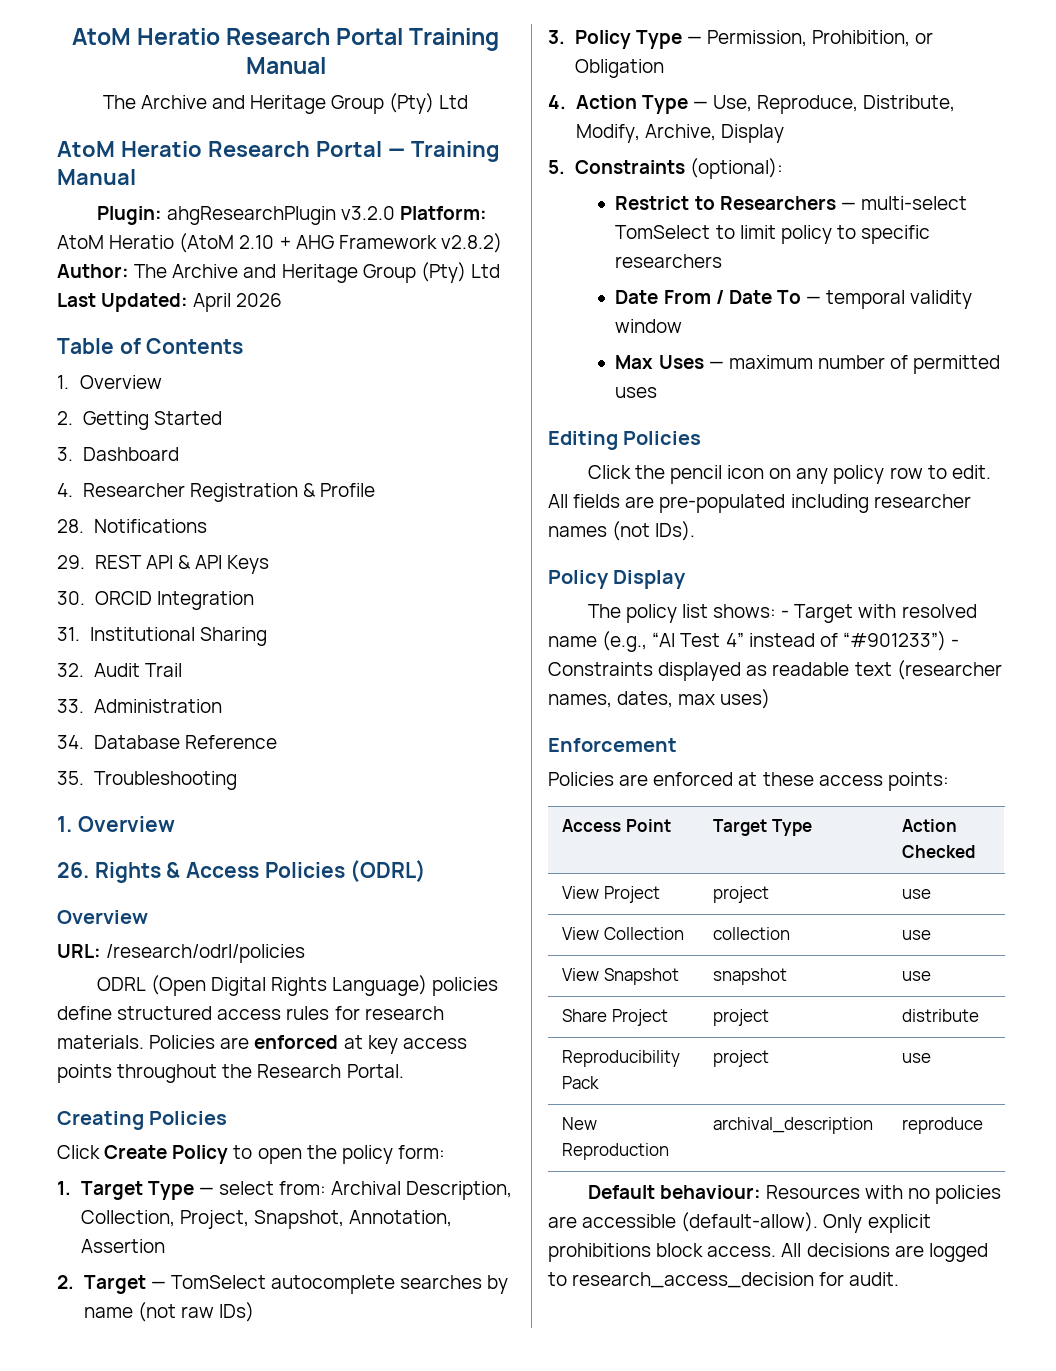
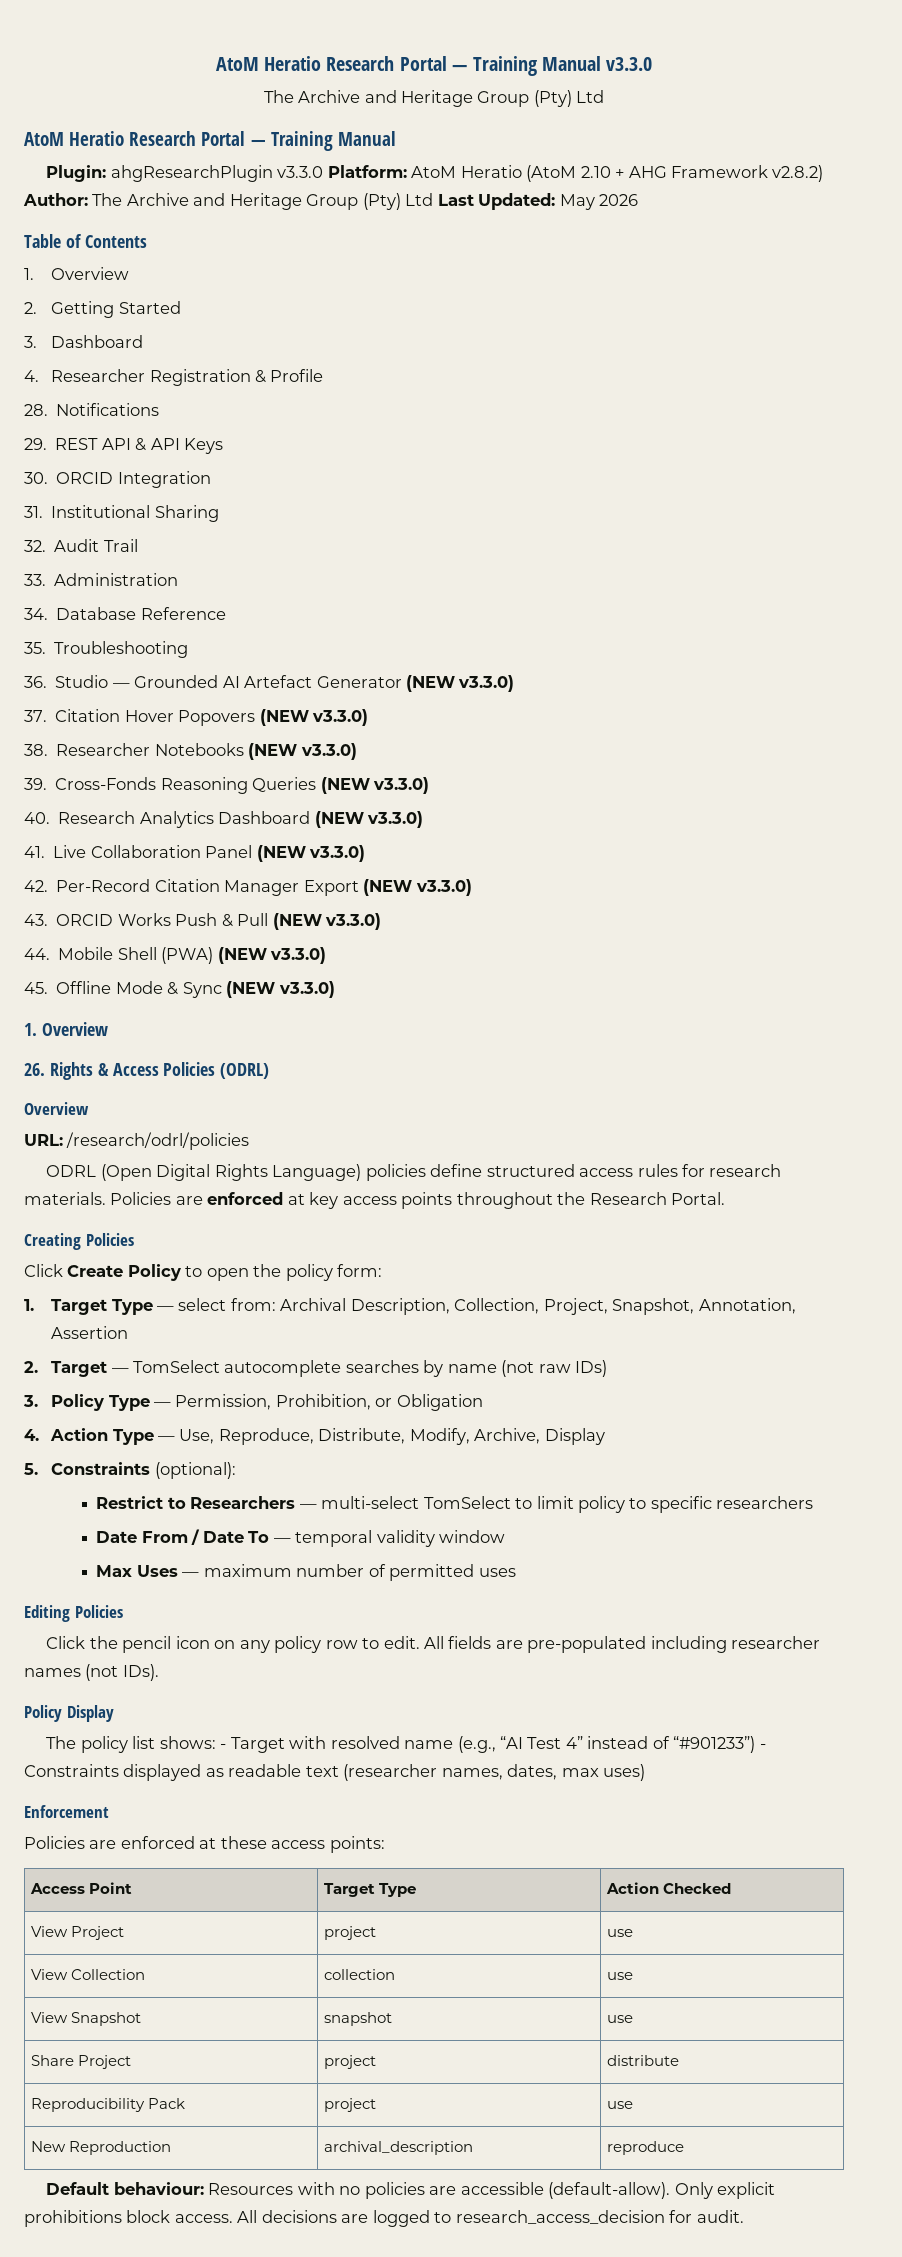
- AtoM Heratio Research Portal Training Manual
+ AtoM Heratio Research Portal — Training Manual v3.3.0
- Plugin: ahgResearchPlugin v3.2.0 Platform: AtoM Heratio (AtoM 2.10 + AHG Framework v2.8.2) Author: The Archive and Heritage Group (Pty) Ltd Last Updated: April 2026
+ Plugin: ahgResearchPlugin v3.3.0 Platform: AtoM Heratio (AtoM 2.10 + AHG Framework v2.8.2) Author: The Archive and Heritage Group (Pty) Ltd Last Updated: May 2026
+ 36. Studio — Grounded AI Artefact Generator (NEW v3.3.0)
+ 37. Citation Hover Popovers (NEW v3.3.0)
+ 38. Researcher Notebooks (NEW v3.3.0)
+ 39. Cross-Fonds Reasoning Queries (NEW v3.3.0)
+ 40. Research Analytics Dashboard (NEW v3.3.0)
+ 41. Live Collaboration Panel (NEW v3.3.0)
+ 42. Per-Record Citation Manager Export (NEW v3.3.0)
+ 43. ORCID Works Push & Pull (NEW v3.3.0)
+ 44. Mobile Shell (PWA) (NEW v3.3.0)
+ 45. Offline Mode & Sync (NEW v3.3.0)

